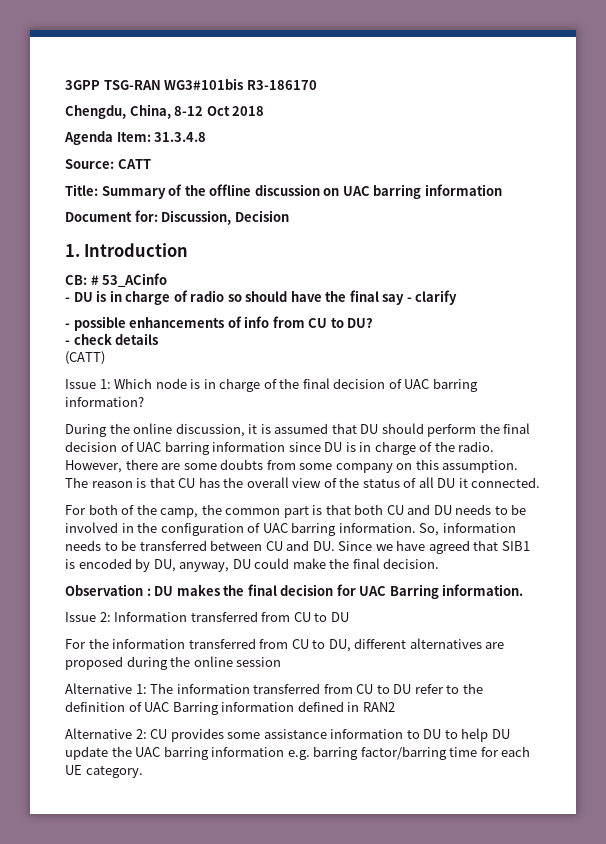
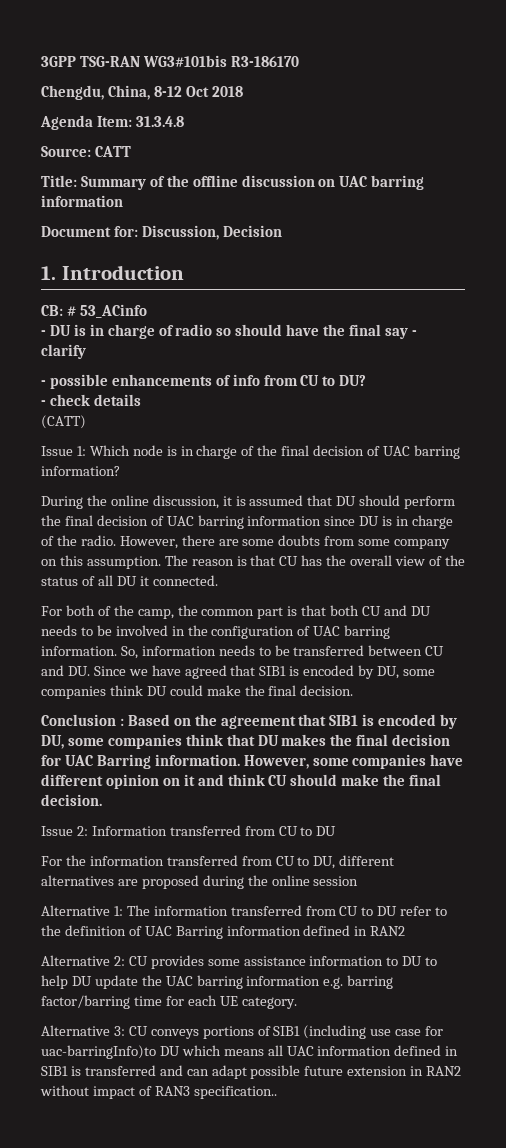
- So, information needs to be transferred between CU and DU. Since we have agreed that SIB1 is encoded by DU, anyway, DU could make the final decision.
+ So, information needs to be transferred between CU and DU. Since we have agreed that SIB1 is encoded by DU, some companies think DU could make the final decision.
- Observation : DU makes the final decision for UAC Barring information.
+ Conclusion : Based on the agreement that SIB1 is encoded by DU, some companies think that DU makes the final decision for UAC Barring information. However, some companies have different opinion on it and think CU should make the final decision.
+ Alternative 3: CU conveys portions of SIB1 (including use case for uac-barringInfo)to DU which means all UAC information defined in SIB1 is transferred and can adapt possible future extension in RAN2 without impact of RAN3 specification..

